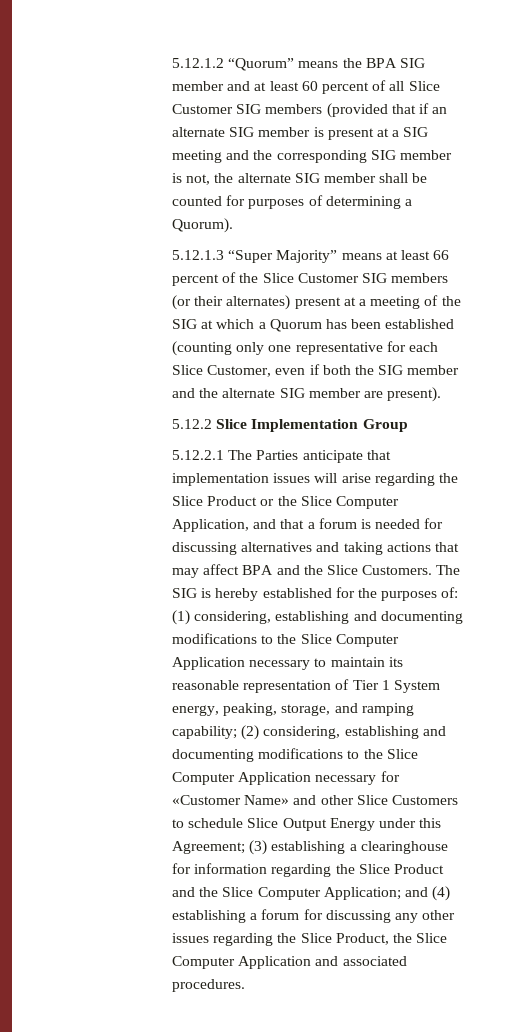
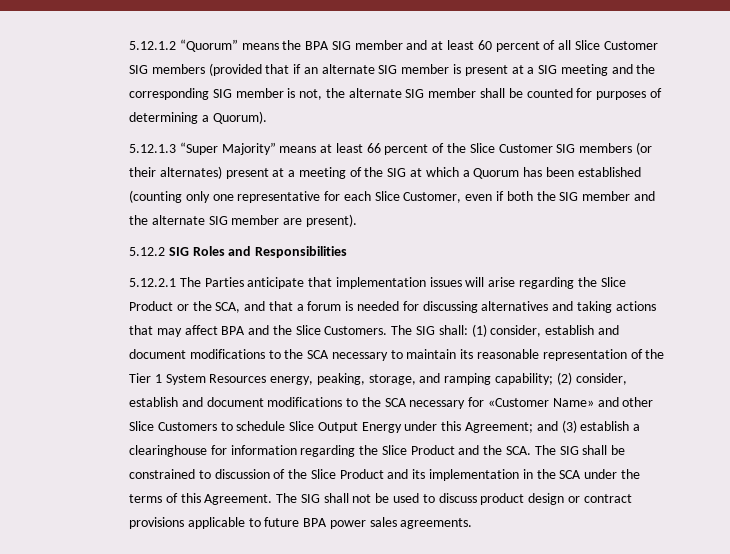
- 5.12.2 Slice Implementation Group
+ 5.12.2 SIG Roles and Responsibilities
- 5.12.2.1 The Parties anticipate that implementation issues will arise regarding the Slice Product or the Slice Computer Application, and that a forum is needed for discussing alternatives and taking actions that may affect BPA and the Slice Customers.
+ 5.12.2.1 The Parties anticipate that implementation issues will arise regarding the Slice Product or the SCA, and that a forum is needed for discussing alternatives and taking actions that may affect BPA and the Slice Customers.
- The SIG is hereby established for the purposes of: (1) considering, establishing and documenting modifications to the Slice Computer Application necessary to maintain its reasonable representation of Tier 1 System energy, peaking, storage, and ramping capability; (2) considering, establishing and documenting modifications to the Slice Computer Application necessary for «Customer Name» and other Slice Customers to schedule Slice Output Energy under this Agreement; (3) establishing a clearinghouse for information regarding the Slice Product and the Slice Computer Application; and (4) establishing a forum for discussing any other issues regarding the Slice Product, the Slice Computer Application and associated procedures.
+ The SIG shall: (1) consider, establish and document modifications to the SCA necessary to maintain its reasonable representation of the Tier 1 System Resources energy, peaking, storage, and ramping capability; (2) consider, establish and document modifications to the SCA necessary for «Customer Name» and other Slice Customers to schedule Slice Output Energy under this Agreement; and (3) establish a clearinghouse for information regarding the Slice Product and the SCA. The SIG shall be constrained to discussion of the Slice Product and its implementation in the SCA under the terms of this Agreement. The SIG shall not be used to discuss product design or contract provisions applicable to future BPA power sales agreements.

